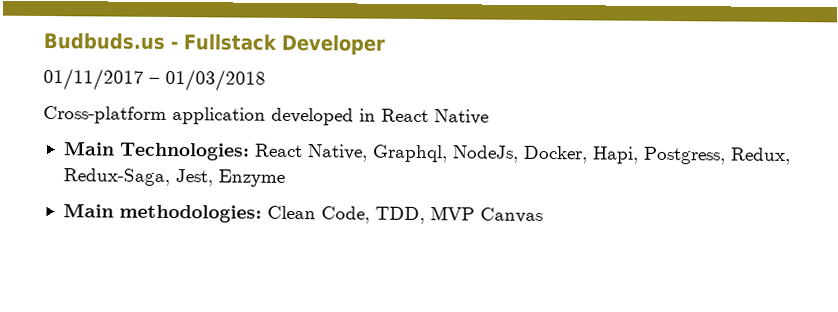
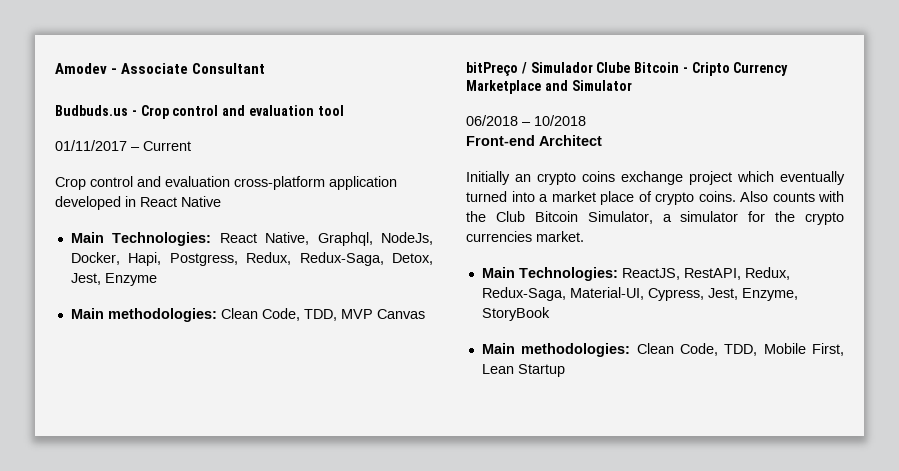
- Budbuds.us - Fullstack Developer
- 01/11/2017 – 01/03/2018
- Cross-platform application developed in React Native
+ Amodev - Associate Consultant
+ Budbuds.us - Crop control and evaluation tool
+ 01/11/2017 – Current
+ Crop control and evaluation cross-platform application developed in React Native
- Main Technologies: React Native, Graphql, NodeJs, Docker, Hapi, Postgress, Redux, Redux-Saga, Jest, Enzyme
+ Main Technologies: React Native, Graphql, NodeJs, Docker, Hapi, Postgress, Redux, Redux-Saga, Detox, Jest, Enzyme
+ bitPreço / Simulador Clube Bitcoin - Cripto Currency Marketplace and Simulator
+ 06/2018 – 10/2018
+ Front-end Architect
+ Initially an crypto coins exchange project which eventually turned into a market place of crypto coins. Also counts with the Club Bitcoin Simulator, a simulator for the crypto currencies market.
+ Main Technologies: ReactJS, RestAPI, Redux, Redux-Saga, Material-UI, Cypress, Jest, Enzyme, StoryBook
+ Main methodologies: Clean Code, TDD, Mobile First, Lean Startup

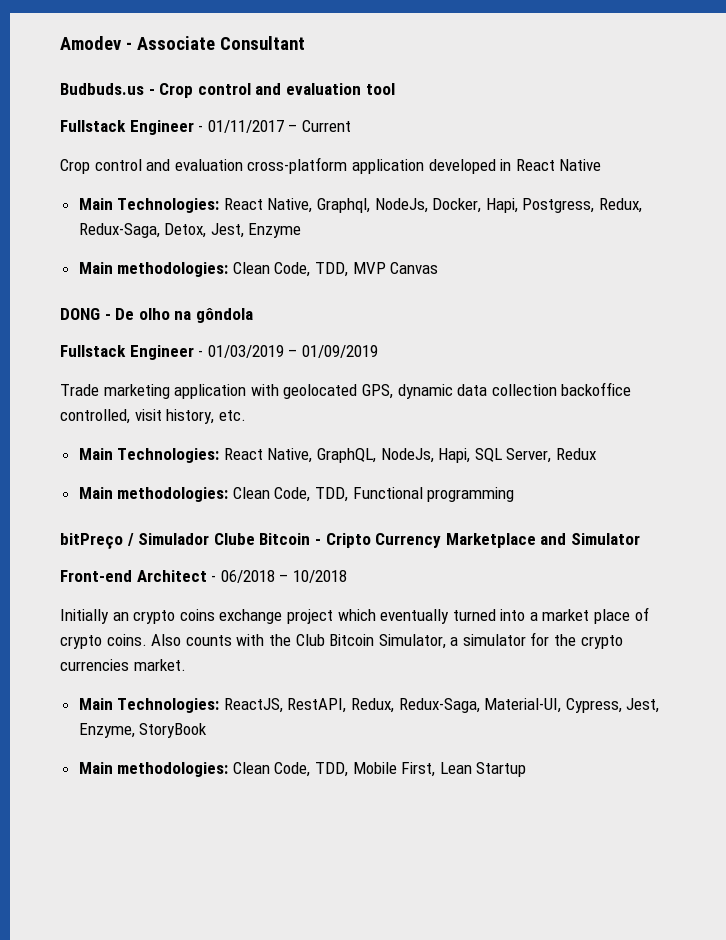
- 01/11/2017 – Current
+ Fullstack Engineer - 01/11/2017 – Current
+ DONG - De olho na gôndola
+ Fullstack Engineer - 01/03/2019 – 01/09/2019
+ Trade marketing application with geolocated GPS, dynamic data collection backoffice controlled, visit history, etc.
+ Main Technologies: React Native, GraphQL, NodeJs, Hapi, SQL Server, Redux
+ Main methodologies: Clean Code, TDD, Functional programming
- 06/2018 – 10/2018
+ Front-end Architect - 06/2018 – 10/2018
- Front-end Architect

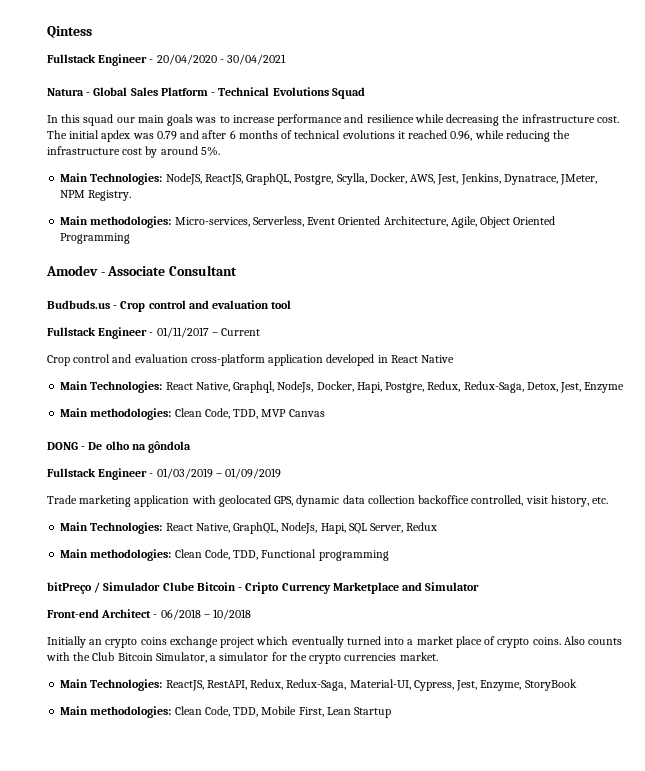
+ Qintess
+ Fullstack Engineer - 20/04/2020 - 30/04/2021
+ Natura - Global Sales Platform - Technical Evolutions Squad
+ In this squad our main goals was to increase performance and resilience while decreasing the infrastructure cost. The initial apdex was 0.79 and after 6 months of technical evolutions it reached 0.96, while reducing the infrastructure cost by around 5%.
+ Main Technologies: NodeJS, ReactJS, GraphQL, Postgre, Scylla, Docker, AWS, Jest, Jenkins, Dynatrace, JMeter, NPM Registry.
+ Main methodologies: Micro-services, Serverless, Event Oriented Architecture, Agile, Object Oriented Programming
- Main Technologies: React Native, Graphql, NodeJs, Docker, Hapi, Postgress, Redux, Redux-Saga, Detox, Jest, Enzyme
+ Main Technologies: React Native, Graphql, NodeJs, Docker, Hapi, Postgre, Redux, Redux-Saga, Detox, Jest, Enzyme

